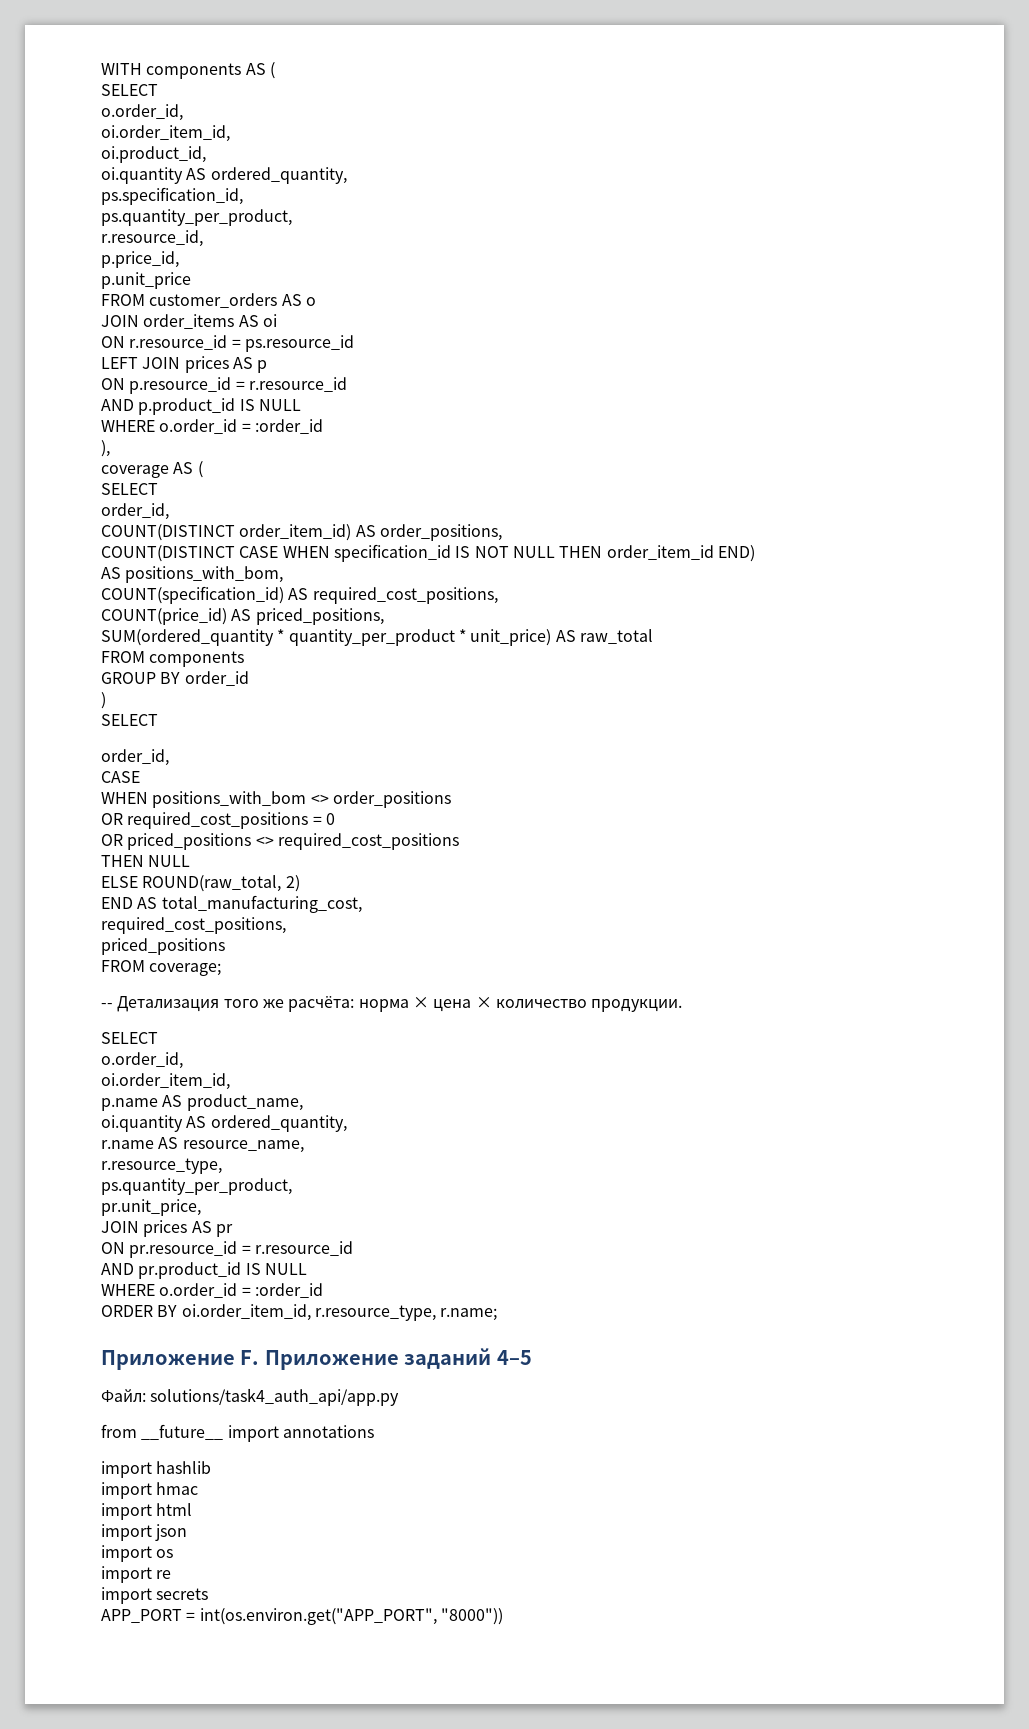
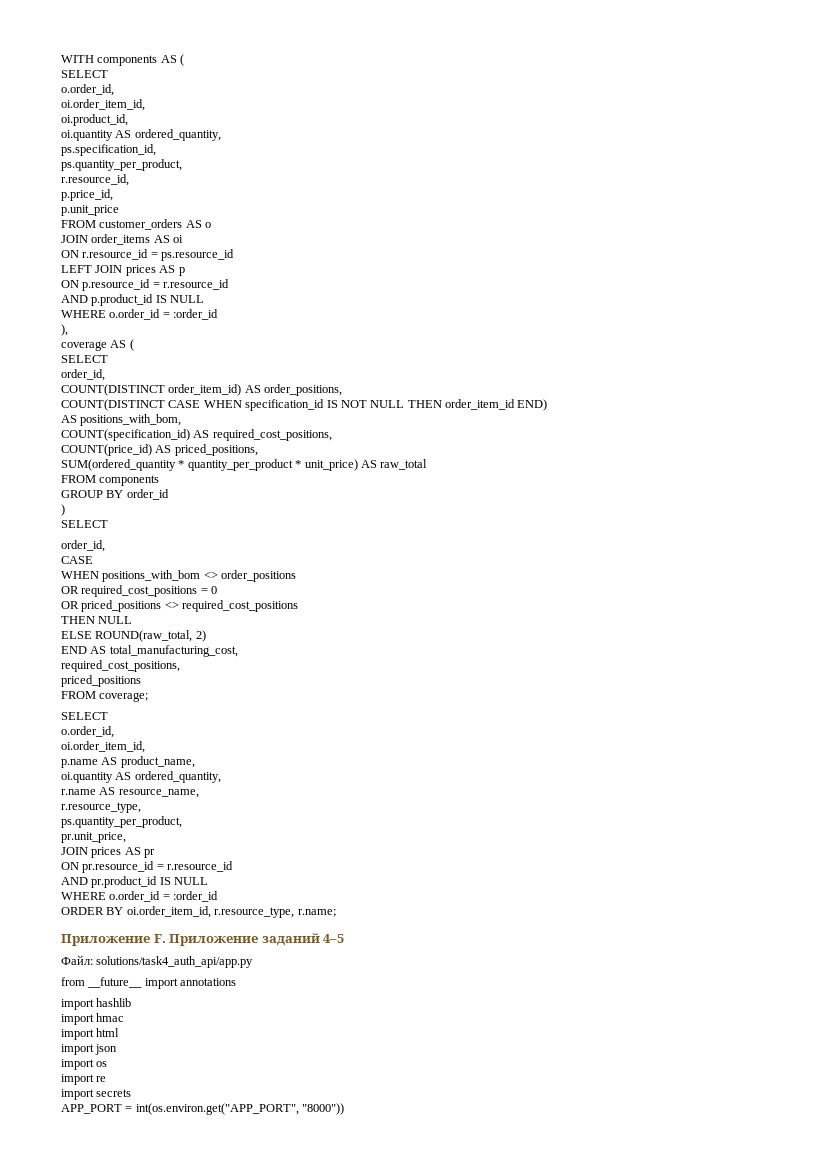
- -- Детализация того же расчёта: норма × цена × количество продукции.

